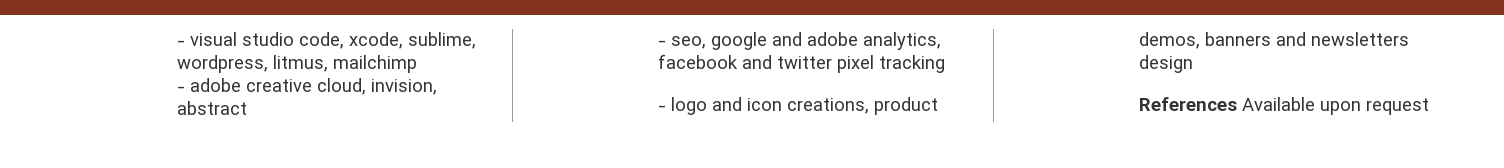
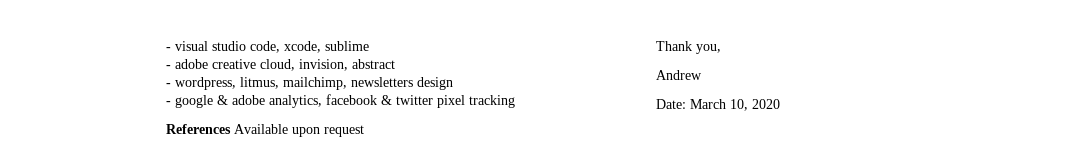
- - visual studio code, xcode, sublime, wordpress, litmus, mailchimp
+ - visual studio code, xcode, sublime
- - seo, google and adobe analytics, facebook and twitter pixel tracking
+ - wordpress, litmus, mailchimp, newsletters design
+ - google & adobe analytics, facebook & twitter pixel tracking
- - logo and icon creations, product demos, banners and newsletters design
  References Available upon request
+ Thank you,
+ Andrew
+ Date: March 10, 2020

